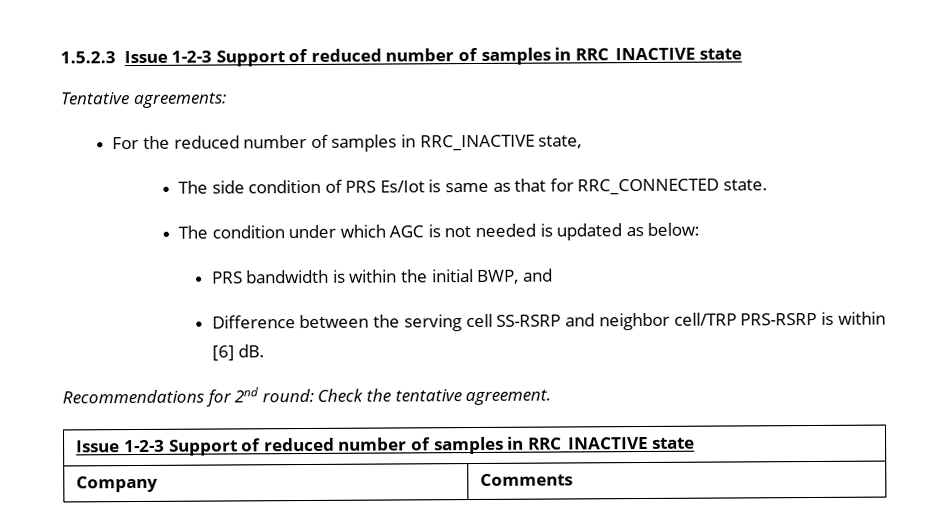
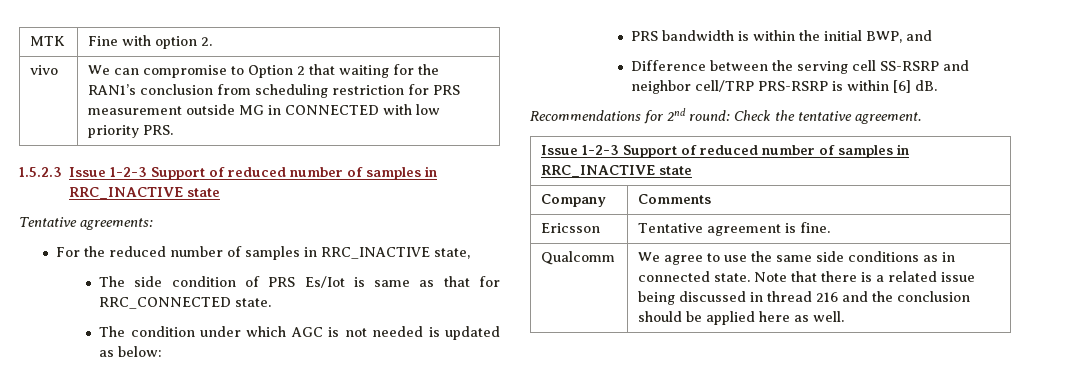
+ MTK | Fine with option 2.
+ vivo | We can compromise to Option 2 that waiting for the RAN1’s conclusion from scheduling restriction for PRS measurement outside MG in CONNECTED with low priority PRS.
+ Ericsson | Tentative agreement is fine.
+ Qualcomm | We agree to use the same side conditions as in connected state. Note that there is a related issue being discussed in thread 216 and the conclusion should be applied here as well.

